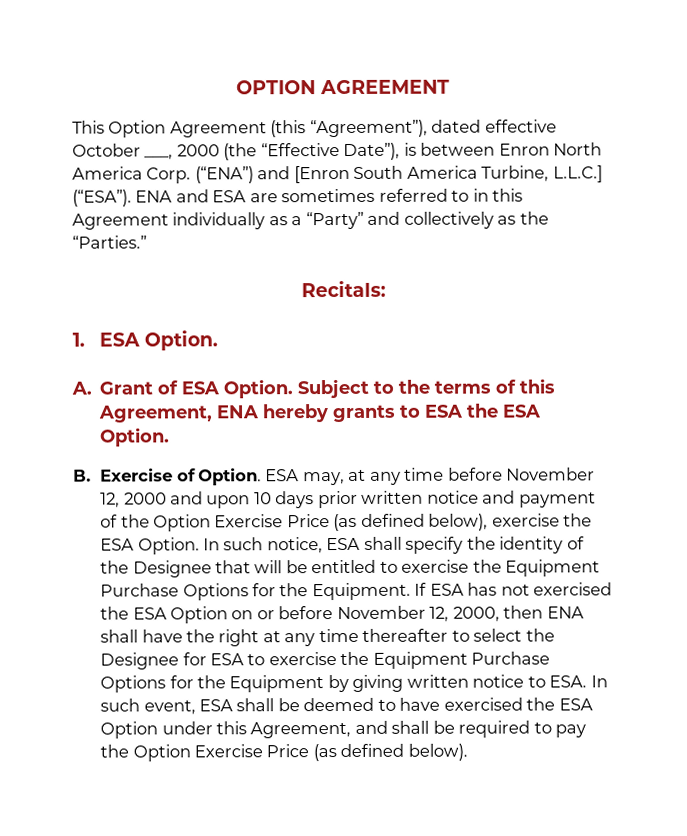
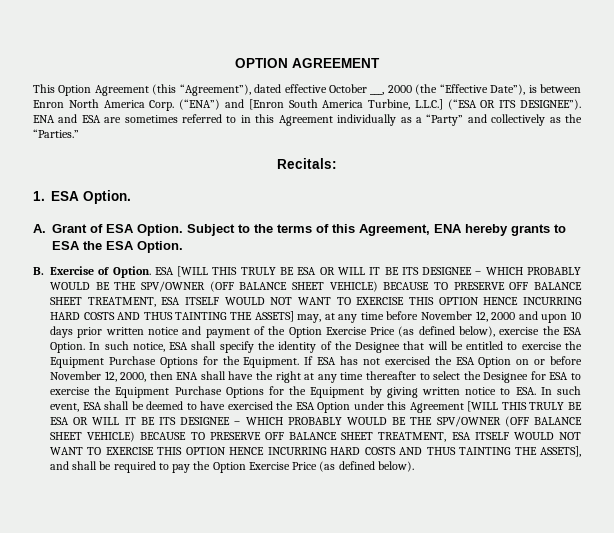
- (“ENA”) and [Enron South America Turbine, L.L.C.] (“ESA”).
+ (“ENA”) and [Enron South America Turbine, L.L.C.] (“ESA OR ITS DESIGNEE”).
- ESA may, at any time before November 12, 2000 and upon 10 days prior written notice and payment of the Option Exercise Price (as defined below), exercise the ESA Option.
+ ESA [WILL THIS TRULY BE ESA OR WILL IT BE ITS DESIGNEE – WHICH PROBABLY WOULD BE THE SPV/OWNER (OFF BALANCE SHEET VEHICLE) BECAUSE TO PRESERVE OFF BALANCE SHEET TREATMENT, ESA ITSELF WOULD NOT WANT TO EXERCISE THIS OPTION HENCE INCURRING HARD COSTS AND THUS TAINTING THE ASSETS] may, at any time before November 12, 2000 and upon 10 days prior written notice and payment of the Option Exercise Price (as defined below), exercise the ESA Option.
- If ESA has not exercised the ESA Option on or before November 12, 2000, then ENA shall have the right at any time thereafter to select the Designee for ESA to exercise the Equipment Purchase Options for the Equipment by giving written notice to ESA. In such event, ESA shall be deemed to have exercised the ESA Option under this Agreement, and shall be required to pay the Option Exercise Price (as defined below).
+ If ESA has not exercised the ESA Option on or before November 12, 2000, then ENA shall have the right at any time thereafter to select the Designee for ESA to exercise the Equipment Purchase Options for the Equipment by giving written notice to ESA. In such event, ESA shall be deemed to have exercised the ESA Option under this Agreement [WILL THIS TRULY BE ESA OR WILL IT BE ITS DESIGNEE – WHICH PROBABLY WOULD BE THE SPV/OWNER (OFF BALANCE SHEET VEHICLE) BECAUSE TO PRESERVE OFF BALANCE SHEET TREATMENT, ESA ITSELF WOULD NOT WANT TO EXERCISE THIS OPTION HENCE INCURRING HARD COSTS AND THUS TAINTING THE ASSETS], and shall be required to pay the Option Exercise Price (as defined below).

